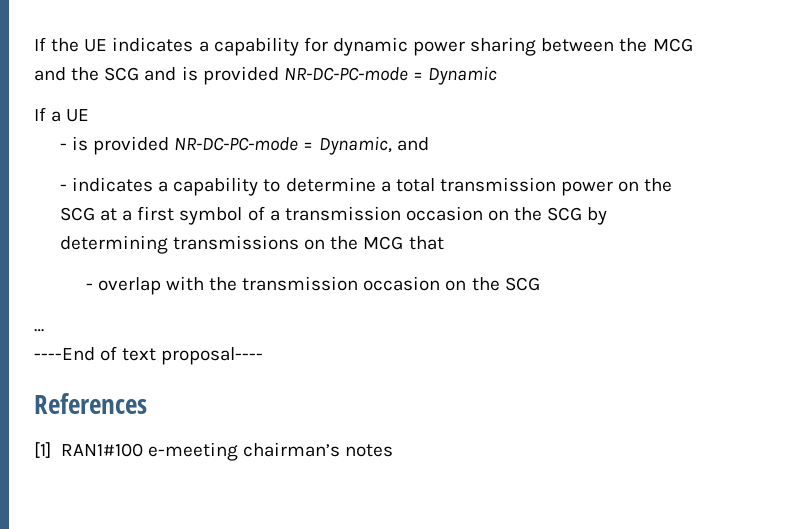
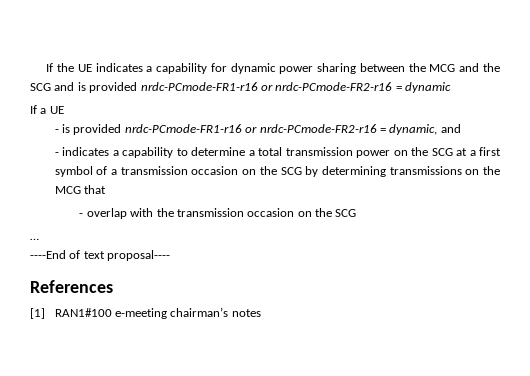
- If the UE indicates a capability for dynamic power sharing between the MCG and the SCG and is provided NR-DC-PC-mode = Dynamic
+ If the UE indicates a capability for dynamic power sharing between the MCG and the SCG and is provided nrdc-PCmode-FR1-r16 or nrdc-PCmode-FR2-r16 = dynamic
- - is provided NR-DC-PC-mode = Dynamic, and
+ - is provided nrdc-PCmode-FR1-r16 or nrdc-PCmode-FR2-r16 = dynamic, and

